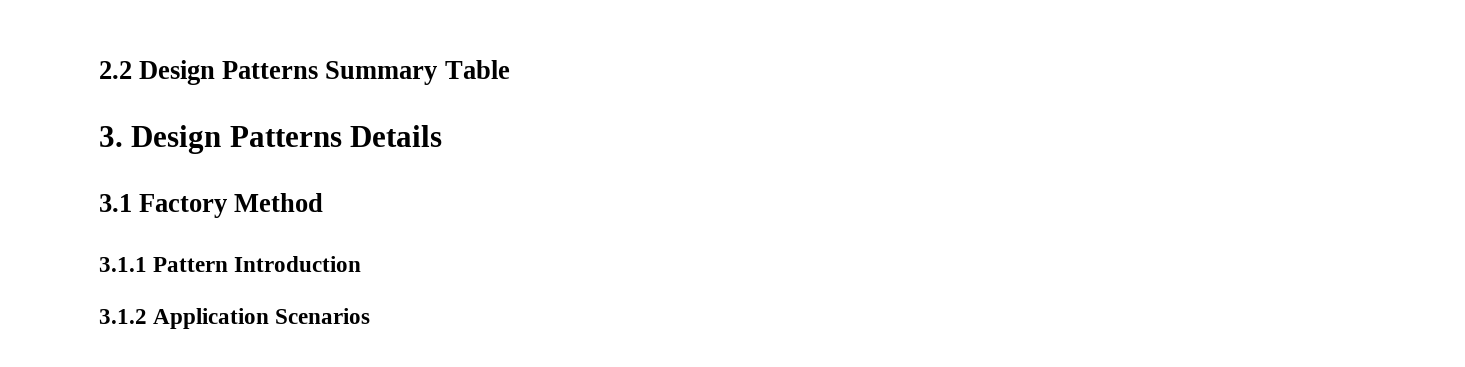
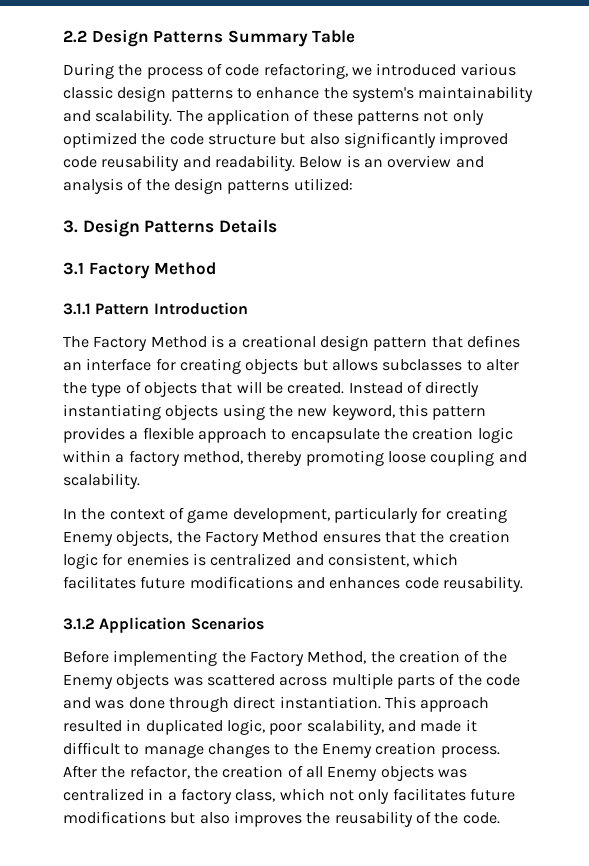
+ During the process of code refactoring, we introduced various classic design patterns to enhance the system's maintainability and scalability. The application of these patterns not only optimized the code structure but also significantly improved code reusability and readability. Below is an overview and analysis of the design patterns utilized:
+ The Factory Method is a creational design pattern that defines an interface for creating objects but allows subclasses to alter the type of objects that will be created. Instead of directly instantiating objects using the new keyword, this pattern provides a flexible approach to encapsulate the creation logic within a factory method, thereby promoting loose coupling and scalability.
+ In the context of game development, particularly for creating Enemy objects, the Factory Method ensures that the creation logic for enemies is centralized and consistent, which facilitates future modifications and enhances code reusability.
  3.1.2 Application Scenarios
+ Before implementing the Factory Method, the creation of the Enemy objects was scattered across multiple parts of the code and was done through direct instantiation. This approach resulted in duplicated logic, poor scalability, and made it difficult to manage changes to the Enemy creation process. After the refactor, the creation of all Enemy objects was centralized in a factory class, which not only facilitates future modifications but also improves the reusability of the code.

